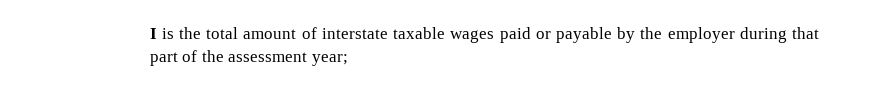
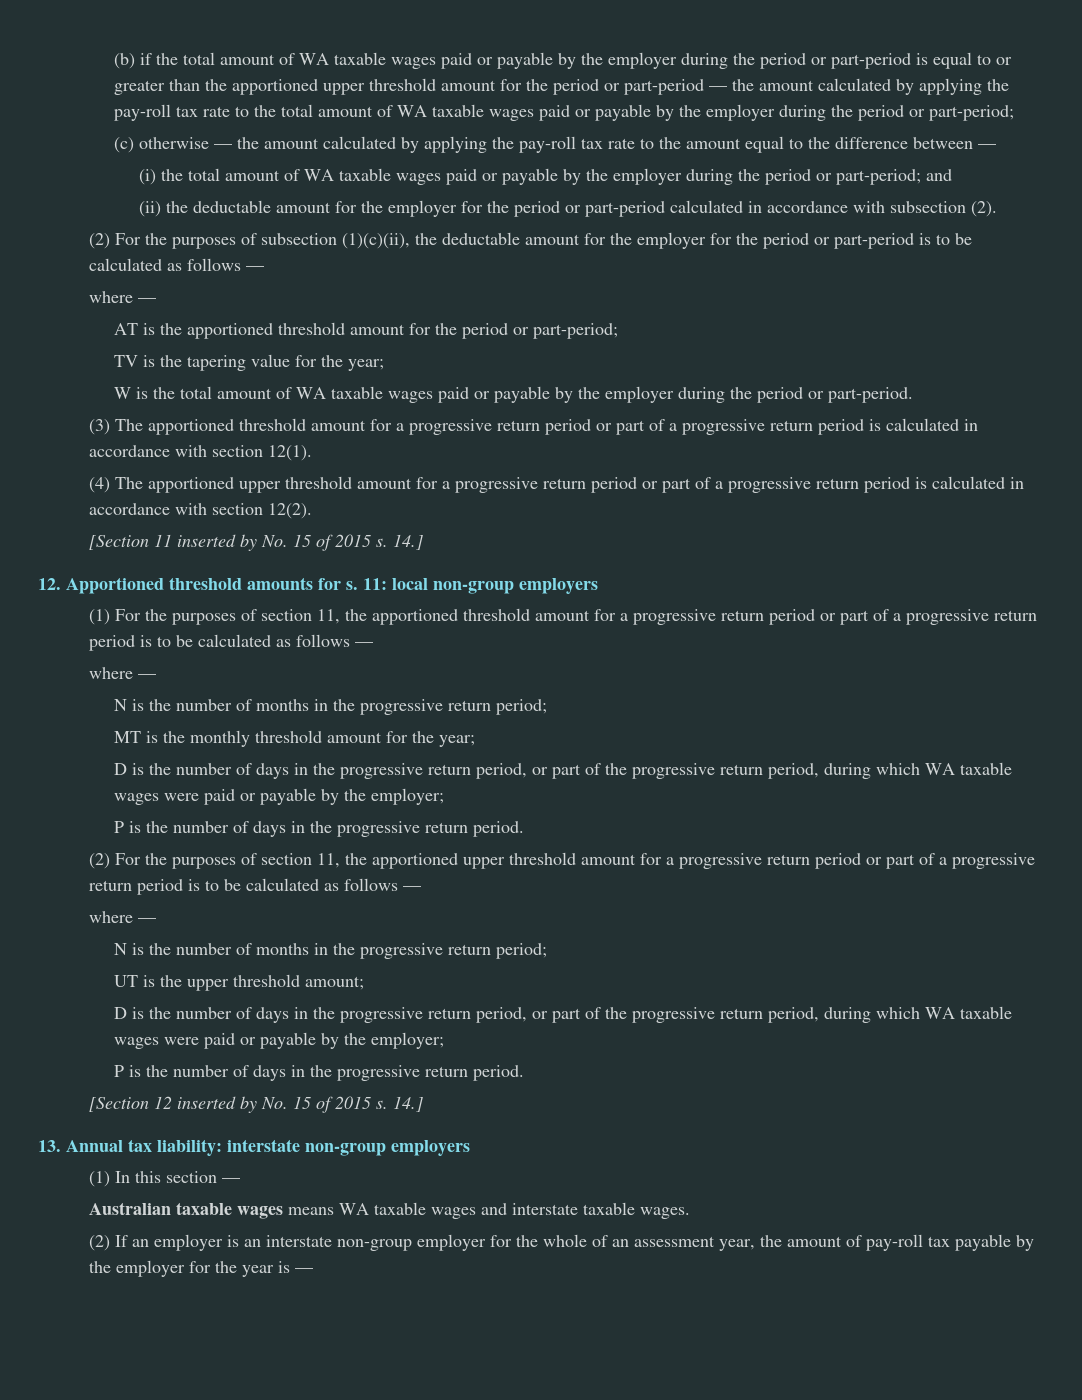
- I is the total amount of interstate taxable wages paid or payable by the employer during that part of the assessment year;
+ (b) if the total amount of WA taxable wages paid or payable by the employer during the period or part-period is equal to or greater than the apportioned upper threshold amount for the period or part-period — the amount calculated by applying the pay-roll tax rate to the total amount of WA taxable wages paid or payable by the employer during the period or part-period;
+ (c) otherwise — the amount calculated by applying the pay-roll tax rate to the amount equal to the difference between —
+ (i) the total amount of WA taxable wages paid or payable by the employer during the period or part-period; and
+ (ii) the deductable amount for the employer for the period or part-period calculated in accordance with subsection (2).
+ (2) For the purposes of subsection (1)(c)(ii), the deductable amount for the employer for the period or part-period is to be calculated as follows —
+ where —
+ AT is the apportioned threshold amount for the period or part-period;
+ TV is the tapering value for the year;
+ W is the total amount of WA taxable wages paid or payable by the employer during the period or part-period.
+ (3) The apportioned threshold amount for a progressive return period or part of a progressive return period is calculated in accordance with section 12(1).
+ (4) The apportioned upper threshold amount for a progressive return period or part of a progressive return period is calculated in accordance with section 12(2).
+ [Section 11 inserted by No. 15 of 2015 s. 14.]
+ 12. Apportioned threshold amounts for s. 11: local non-group employers
+ (1) For the purposes of section 11, the apportioned threshold amount for a progressive return period or part of a progressive return period is to be calculated as follows —
+ where —
+ N is the number of months in the progressive return period;
+ MT is the monthly threshold amount for the year;
+ D is the number of days in the progressive return period, or part of the progressive return period, during which WA taxable wages were paid or payable by the employer;
+ P is the number of days in the progressive return period.
+ (2) For the purposes of section 11, the apportioned upper threshold amount for a progressive return period or part of a progressive return period is to be calculated as follows —
+ where —
+ N is the number of months in the progressive return period;
+ UT is the upper threshold amount;
+ D is the number of days in the progressive return period, or part of the progressive return period, during which WA taxable wages were paid or payable by the employer;
+ P is the number of days in the progressive return period.
+ [Section 12 inserted by No. 15 of 2015 s. 14.]
+ 13. Annual tax liability: interstate non-group employers
+ (1) In this section —
+ Australian taxable wages means WA taxable wages and interstate taxable wages.
+ (2) If an employer is an interstate non-group employer for the whole of an assessment year, the amount of pay-roll tax payable by the employer for the year is —

